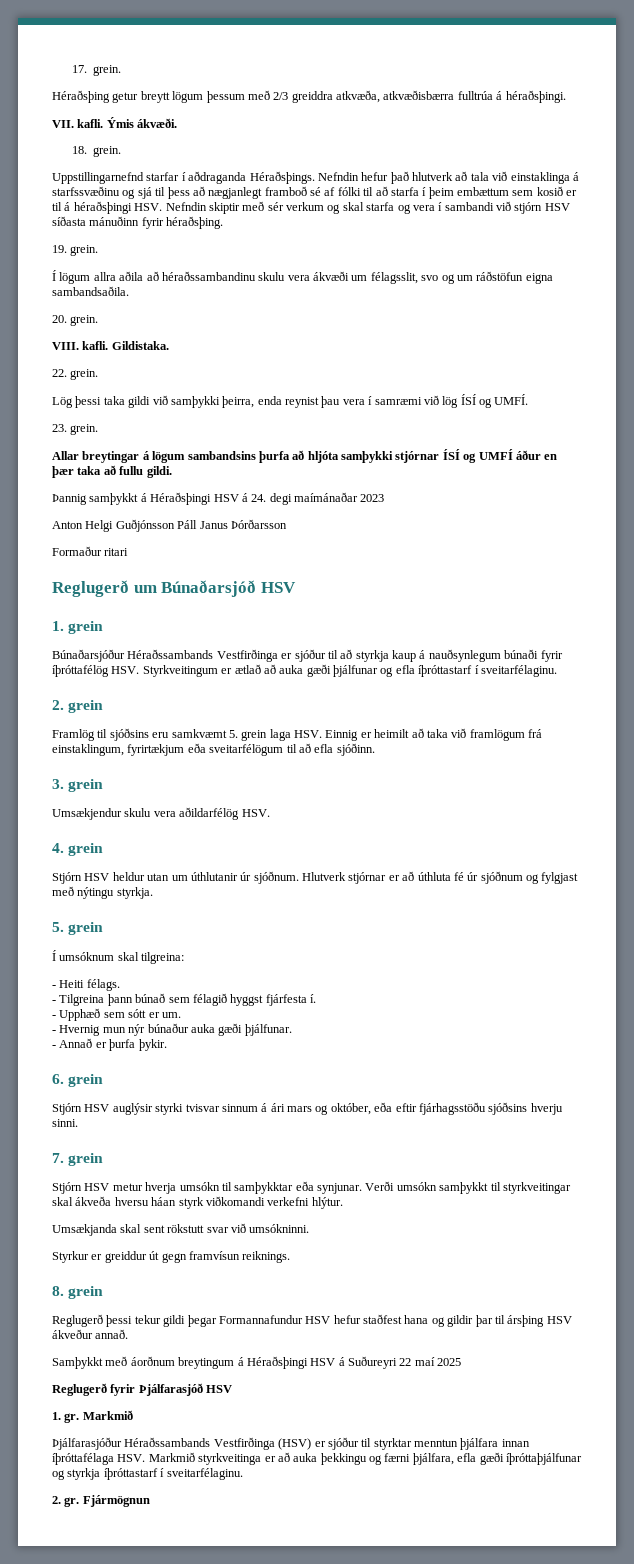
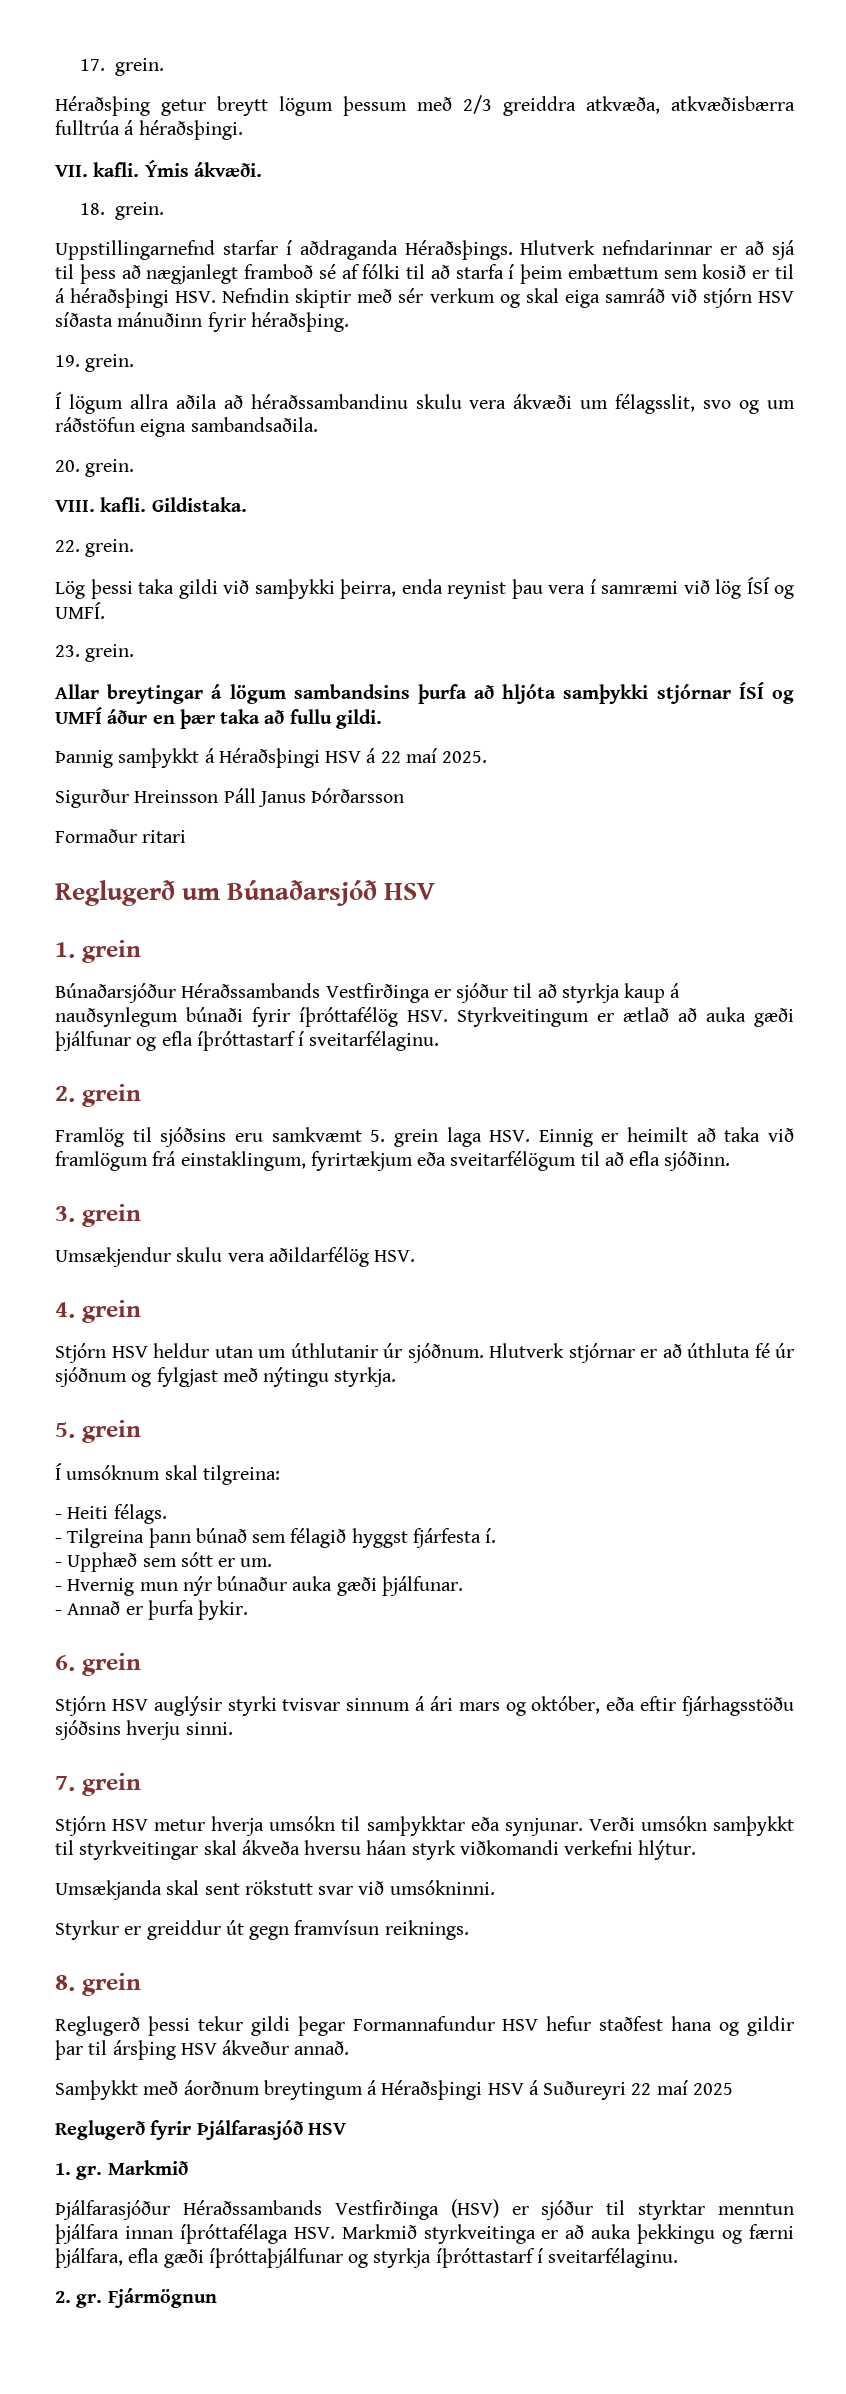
- Nefndin hefur það hlutverk að tala við einstaklinga á starfssvæðinu og sjá til þess að nægjanlegt framboð sé af fólki til að starfa í þeim embættum sem kosið er til á héraðsþingi HSV. Nefndin skiptir með sér verkum og skal starfa og vera í sambandi við stjórn HSV síðasta mánuðinn fyrir héraðsþing.
+ Hlutverk nefndarinnar er að sjá til þess að nægjanlegt framboð sé af fólki til að starfa í þeim embættum sem kosið er til á héraðsþingi HSV. Nefndin skiptir með sér verkum og skal eiga samráð við stjórn HSV síðasta mánuðinn fyrir héraðsþing.
- Þannig samþykkt á Héraðsþingi HSV á 24. degi maímánaðar 2023
- Anton Helgi Guðjónsson Páll Janus Þórðarsson
+ Þannig samþykkt á Héraðsþingi HSV á 22 maí 2025.
+ Sigurður Hreinsson Páll Janus Þórðarsson

